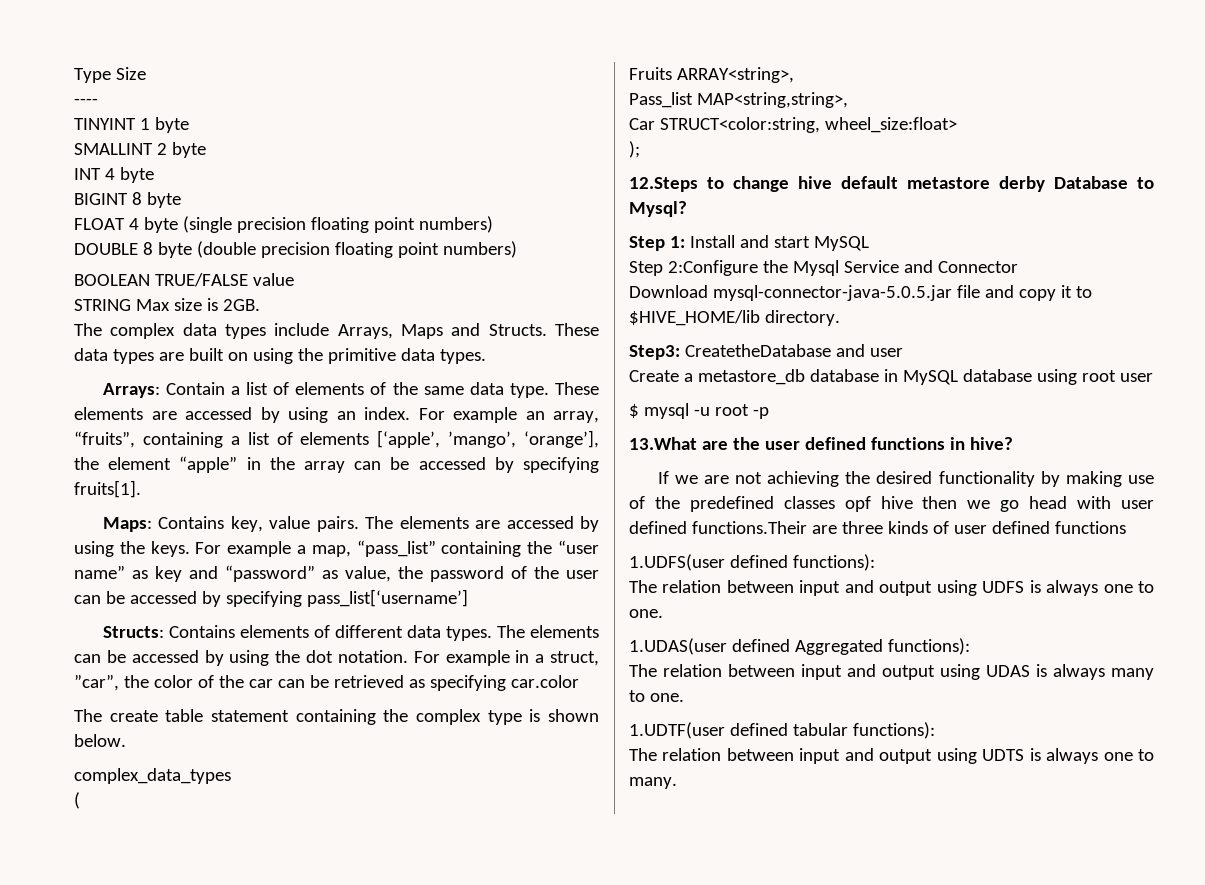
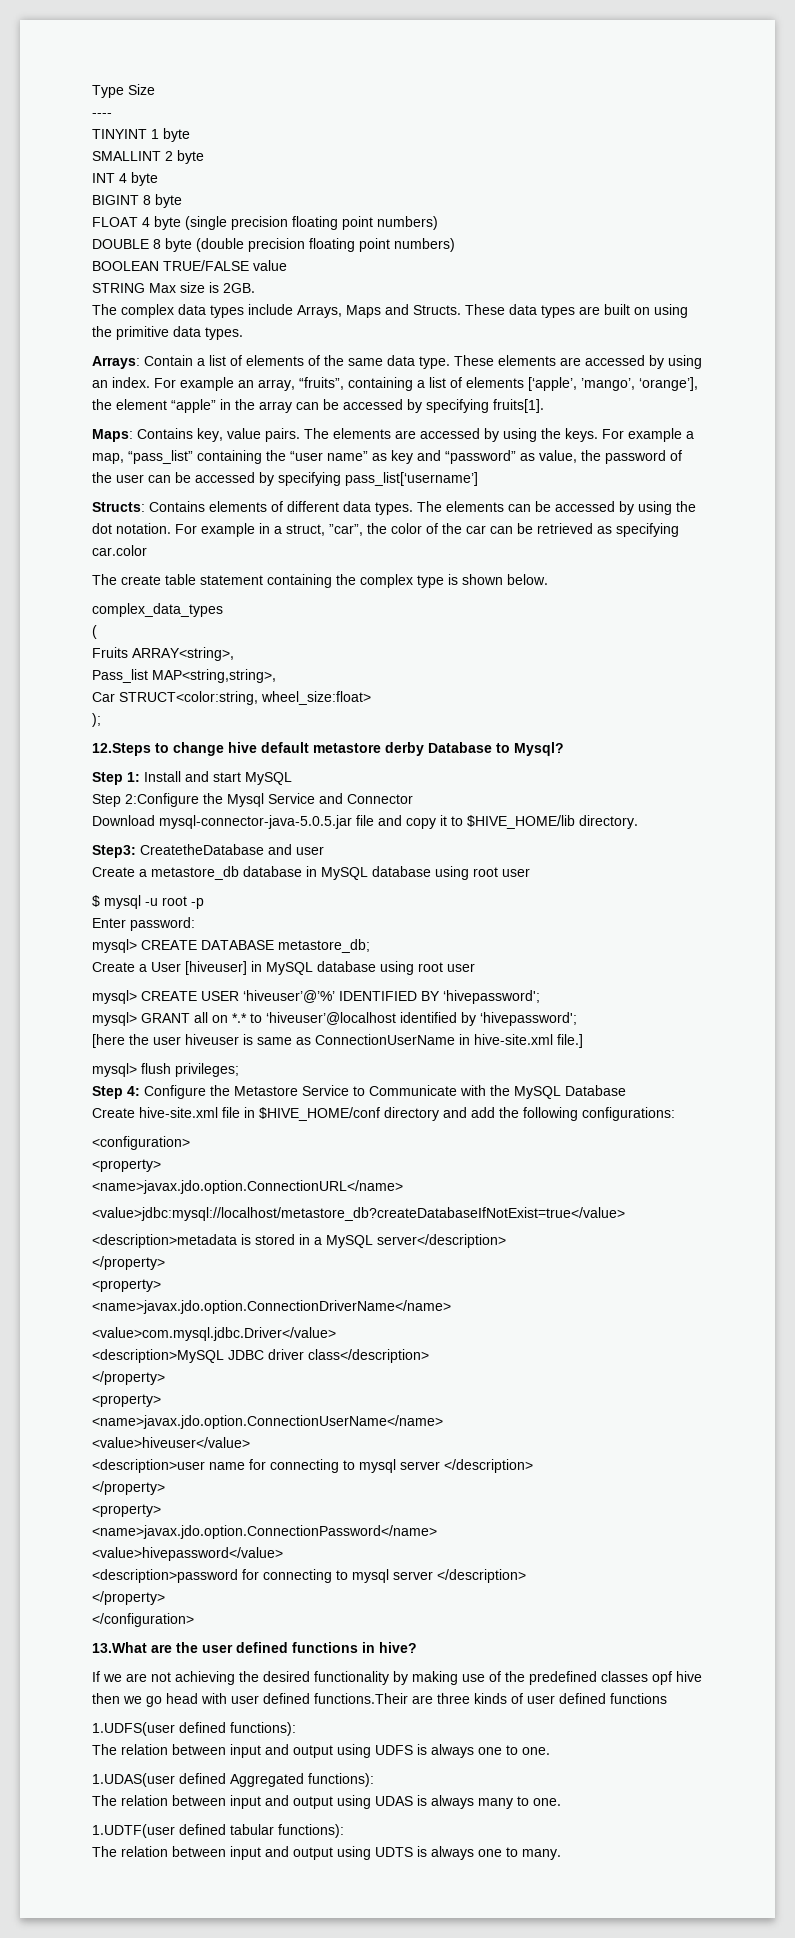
+ Enter password:
+ mysql> CREATE DATABASE metastore_db;
+ Create a User [hiveuser] in MySQL database using root user
+ mysql> CREATE USER ‘hiveuser’@’%’ IDENTIFIED BY ‘hivepassword';
+ mysql> GRANT all on *.* to ‘hiveuser’@localhost identified by ‘hivepassword';
+ [here the user hiveuser is same as ConnectionUserName in hive-site.xml file.]
+ mysql> flush privileges;
+ Step 4: Configure the Metastore Service to Communicate with the MySQL Database
+ Create hive-site.xml file in $HIVE_HOME/conf directory and add the following configurations:
+ <configuration>
+ <property>
+ <name>javax.jdo.option.ConnectionURL</name>
+ <value>jdbc:mysql://localhost/metastore_db?createDatabaseIfNotExist=true</value>
+ <description>metadata is stored in a MySQL server</description>
+ </property>
+ <property>
+ <name>javax.jdo.option.ConnectionDriverName</name>
+ <value>com.mysql.jdbc.Driver</value>
+ <description>MySQL JDBC driver class</description>
+ </property>
+ <property>
+ <name>javax.jdo.option.ConnectionUserName</name>
+ <value>hiveuser</value>
+ <description>user name for connecting to mysql server </description>
+ </property>
+ <property>
+ <name>javax.jdo.option.ConnectionPassword</name>
+ <value>hivepassword</value>
+ <description>password for connecting to mysql server </description>
+ </property>
+ </configuration>

